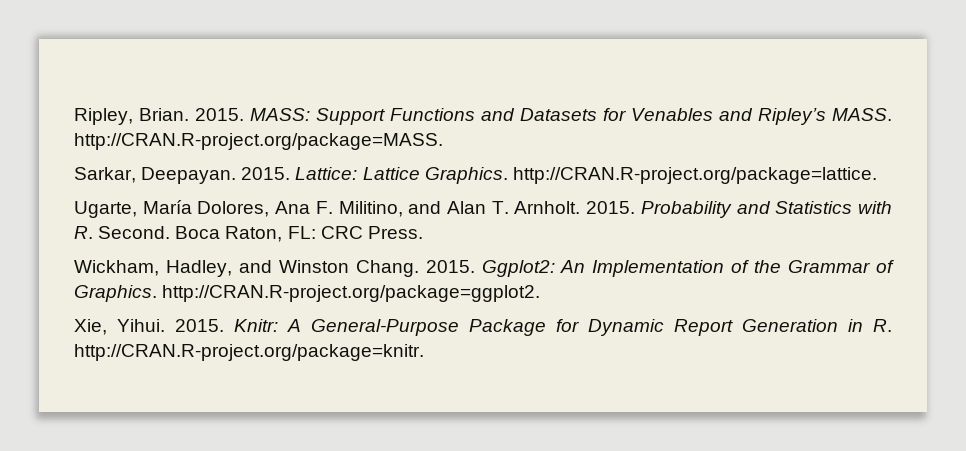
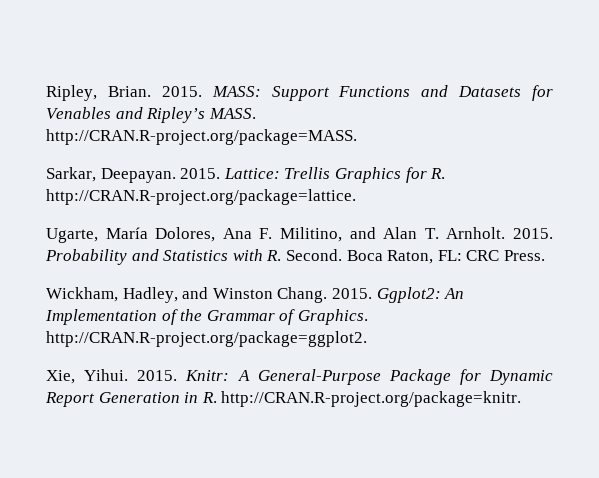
- Lattice: Lattice Graphics. http://CRAN.R-project.org/package=lattice.
+ Lattice: Trellis Graphics for R. http://CRAN.R-project.org/package=lattice.

